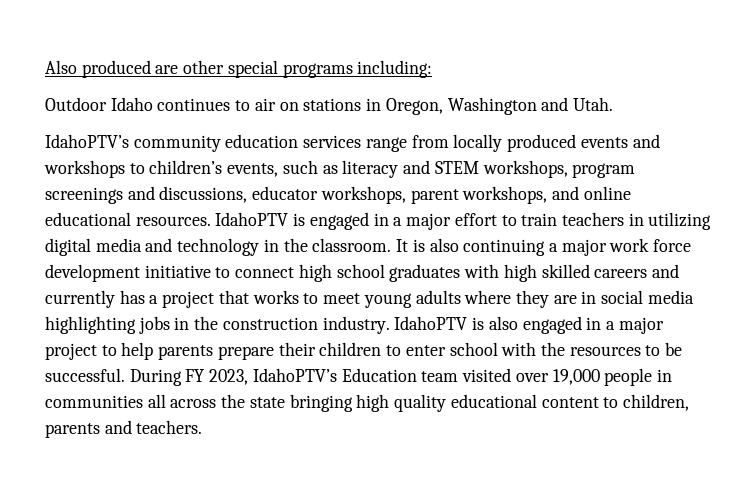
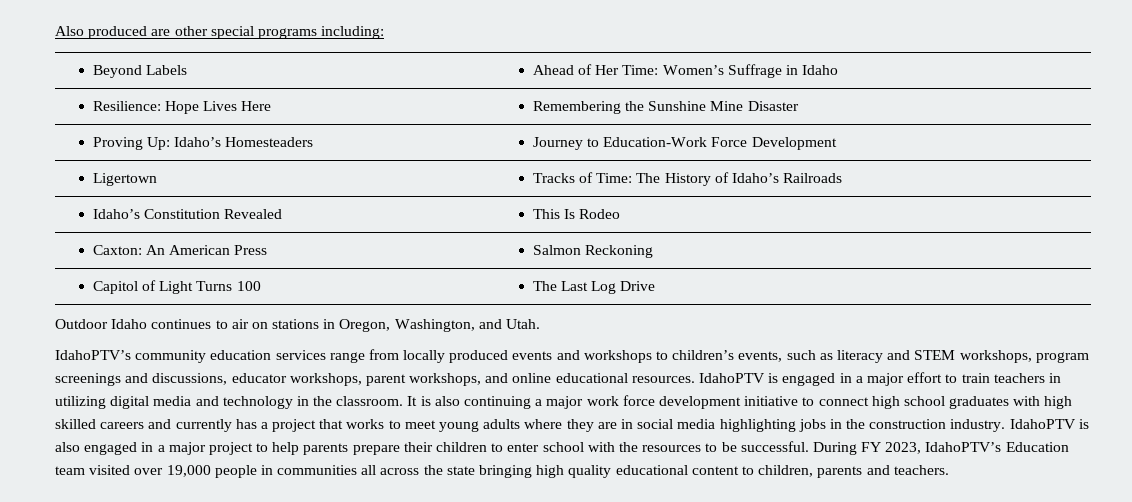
+ Beyond Labels | Ahead of Her Time: Women’s Suffrage in Idaho
+ Resilience: Hope Lives Here | Remembering the Sunshine Mine Disaster
+ Proving Up: Idaho’s Homesteaders | Journey to Education-Work Force Development
+ Ligertown | Tracks of Time: The History of Idaho’s Railroads
+ Idaho’s Constitution Revealed | This Is Rodeo
+ Caxton: An American Press | Salmon Reckoning
+ Capitol of Light Turns 100 | The Last Log Drive
- Outdoor Idaho continues to air on stations in Oregon, Washington and Utah.
+ Outdoor Idaho continues to air on stations in Oregon, Washington, and Utah.

